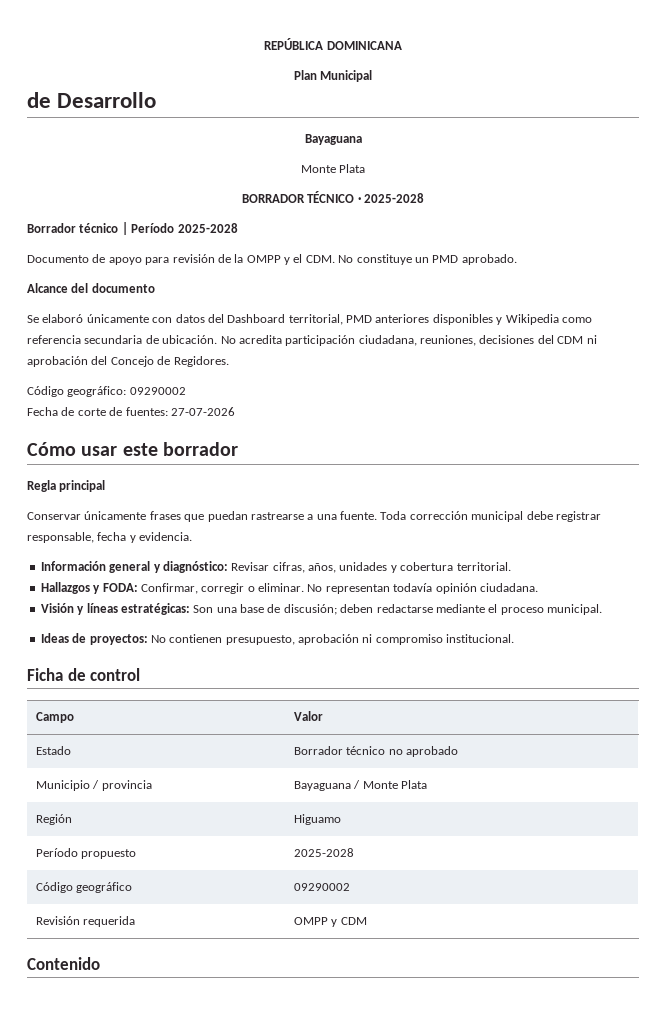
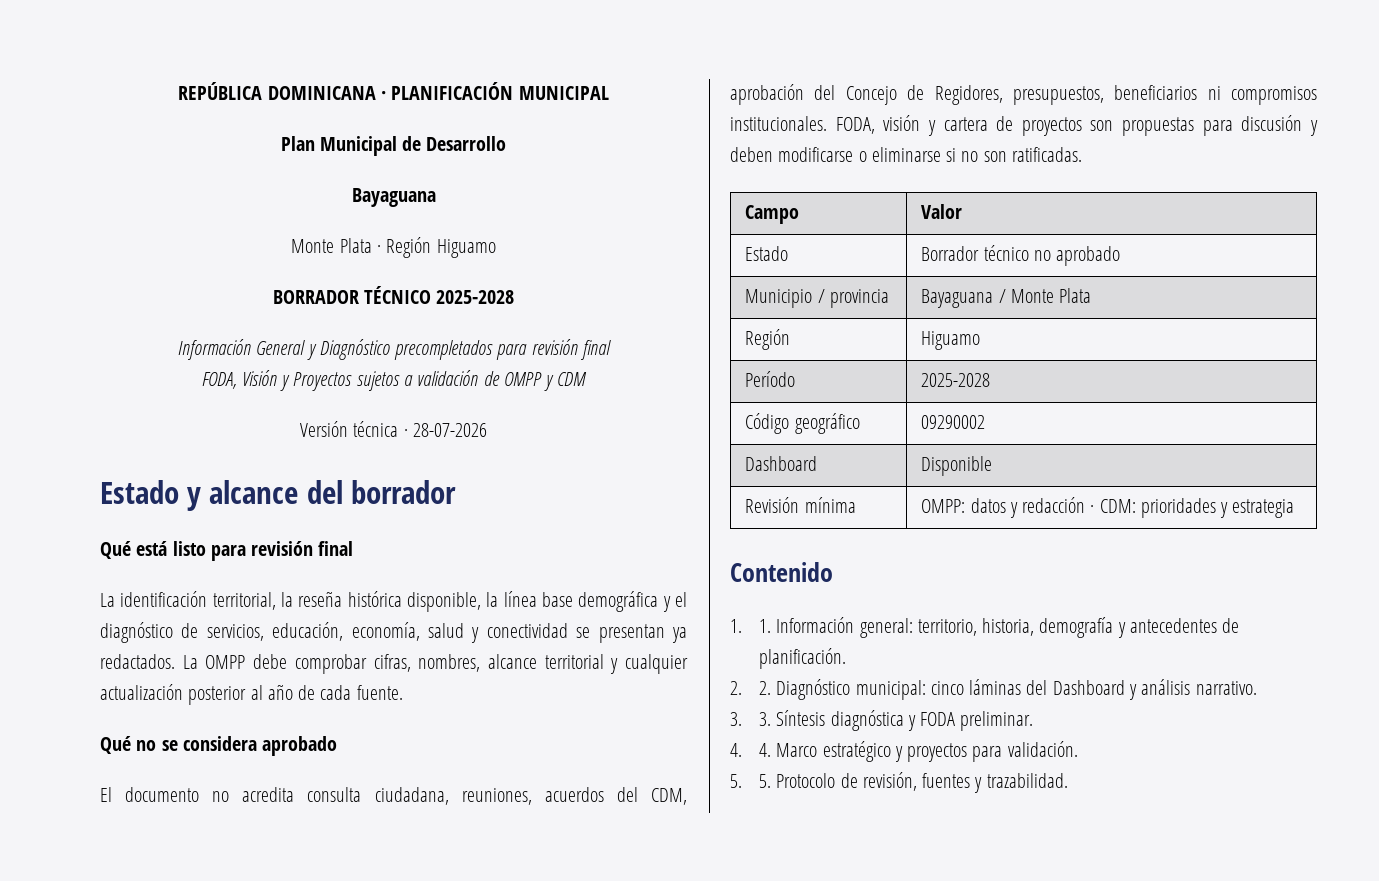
- REPÚBLICA DOMINICANA
+ REPÚBLICA DOMINICANA · PLANIFICACIÓN MUNICIPAL
- Plan Municipal
- de Desarrollo
+ Plan Municipal de Desarrollo
  Bayaguana
- Monte Plata
+ Monte Plata · Región Higuamo
- BORRADOR TÉCNICO · 2025-2028
- Borrador técnico | Período 2025-2028
- Documento de apoyo para revisión de la OMPP y el CDM. No constituye un PMD aprobado.
- Alcance del documento
- Se elaboró únicamente con datos del Dashboard territorial, PMD anteriores disponibles y Wikipedia como referencia secundaria de ubicación. No acredita participación ciudadana, reuniones, decisiones del CDM ni aprobación del Concejo de Regidores.
- Código geográfico: 09290002
- Fecha de corte de fuentes: 27-07-2026
- Cómo usar este borrador
- Regla principal
- Conservar únicamente frases que puedan rastrearse a una fuente. Toda corrección municipal debe registrar responsable, fecha y evidencia.
- Información general y diagnóstico: Revisar cifras, años, unidades y cobertura territorial.
- Hallazgos y FODA: Confirmar, corregir o eliminar. No representan todavía opinión ciudadana.
- Visión y líneas estratégicas: Son una base de discusión; deben redactarse mediante el proceso municipal.
- Ideas de proyectos: No contienen presupuesto, aprobación ni compromiso institucional.
- Ficha de control
+ BORRADOR TÉCNICO 2025-2028
+ Información General y Diagnóstico precompletados para revisión final
+ FODA, Visión y Proyectos sujetos a validación de OMPP y CDM
+ Versión técnica · 28-07-2026
+ Estado y alcance del borrador
+ Qué está listo para revisión final
+ La identificación territorial, la reseña histórica disponible, la línea base demográfica y el diagnóstico de servicios, educación, economía, salud y conectividad se presentan ya redactados. La OMPP debe comprobar cifras, nombres, alcance territorial y cualquier actualización posterior al año de cada fuente.
+ Qué no se considera aprobado
+ El documento no acredita consulta ciudadana, reuniones, acuerdos del CDM, aprobación del Concejo de Regidores, presupuestos, beneficiarios ni compromisos institucionales. FODA, visión y cartera de proyectos son propuestas para discusión y deben modificarse o eliminarse si no son ratificadas.
- Período propuesto | 2025-2028
+ Período | 2025-2028
+ Dashboard | Disponible
- Revisión requerida | OMPP y CDM
+ Revisión mínima | OMPP: datos y redacción · CDM: prioridades y estrategia
  Contenido
+ 1. 1. Información general: territorio, historia, demografía y antecedentes de planificación.
+ 2. 2. Diagnóstico municipal: cinco láminas del Dashboard y análisis narrativo.
+ 3. 3. Síntesis diagnóstica y FODA preliminar.
+ 4. 4. Marco estratégico y proyectos para validación.
+ 5. 5. Protocolo de revisión, fuentes y trazabilidad.

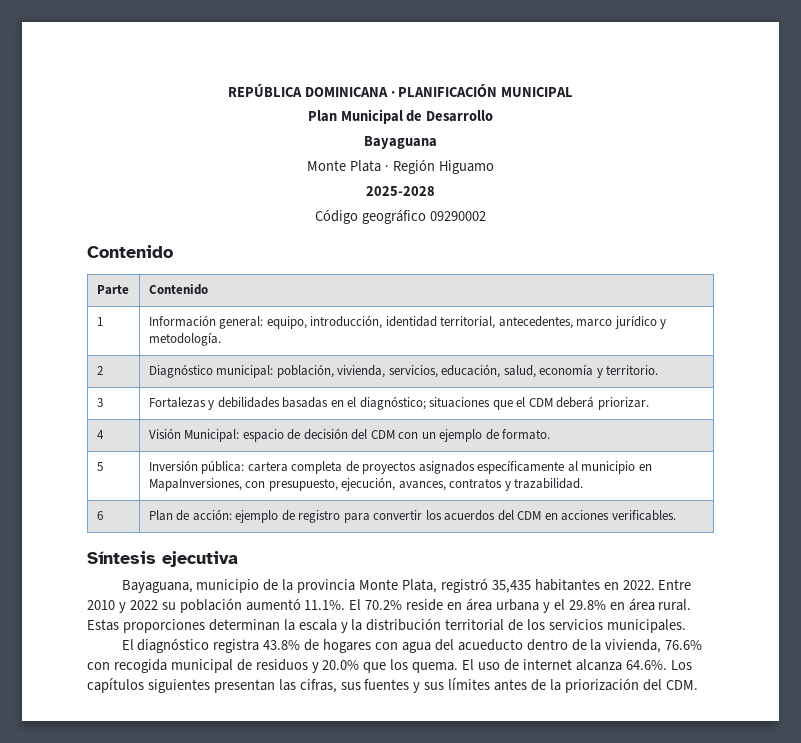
- BORRADOR TÉCNICO 2025-2028
- Información General y Diagnóstico precompletados para revisión final
- FODA, Visión y Proyectos sujetos a validación de OMPP y CDM
- Versión técnica · 28-07-2026
- Estado y alcance del borrador
- Qué está listo para revisión final
- La identificación territorial, la reseña histórica disponible, la línea base demográfica y el diagnóstico de servicios, educación, economía, salud y conectividad se presentan ya redactados. La OMPP debe comprobar cifras, nombres, alcance territorial y cualquier actualización posterior al año de cada fuente.
- Qué no se considera aprobado
- El documento no acredita consulta ciudadana, reuniones, acuerdos del CDM, aprobación del Concejo de Regidores, presupuestos, beneficiarios ni compromisos institucionales. FODA, visión y cartera de proyectos son propuestas para discusión y deben modificarse o eliminarse si no son ratificadas.
- Campo | Valor
- Estado | Borrador técnico no aprobado
- Municipio / provincia | Bayaguana / Monte Plata
- Región | Higuamo
- Período | 2025-2028
- Código geográfico | 09290002
- Dashboard | Disponible
- Revisión mínima | OMPP: datos y redacción · CDM: prioridades y estrategia
+ 2025-2028
+ Código geográfico 09290002
  Contenido
- 1. 1. Información general: territorio, historia, demografía y antecedentes de planificación.
- 2. 2. Diagnóstico municipal: cinco láminas del Dashboard y análisis narrativo.
- 3. 3. Síntesis diagnóstica y FODA preliminar.
- 4. 4. Marco estratégico y proyectos para validación.
- 5. 5. Protocolo de revisión, fuentes y trazabilidad.
+ Parte | Contenido
+ 1 | Información general: equipo, introducción, identidad territorial, antecedentes, marco jurídico y metodología.
+ 2 | Diagnóstico municipal: población, vivienda, servicios, educación, salud, economía y territorio.
+ 3 | Fortalezas y debilidades basadas en el diagnóstico; situaciones que el CDM deberá priorizar.
+ 4 | Visión Municipal: espacio de decisión del CDM con un ejemplo de formato.
+ 5 | Inversión pública: cartera completa de proyectos asignados específicamente al municipio en MapaInversiones, con presupuesto, ejecución, avances, contratos y trazabilidad.
+ 6 | Plan de acción: ejemplo de registro para convertir los acuerdos del CDM en acciones verificables.
+ Síntesis ejecutiva
+ Bayaguana, municipio de la provincia Monte Plata, registró 35,435 habitantes en 2022. Entre 2010 y 2022 su población aumentó 11.1%. El 70.2% reside en área urbana y el 29.8% en área rural. Estas proporciones determinan la escala y la distribución territorial de los servicios municipales.
+ El diagnóstico registra 43.8% de hogares con agua del acueducto dentro de la vivienda, 76.6% con recogida municipal de residuos y 20.0% que los quema. El uso de internet alcanza 64.6%. Los capítulos siguientes presentan las cifras, sus fuentes y sus límites antes de la priorización del CDM.

